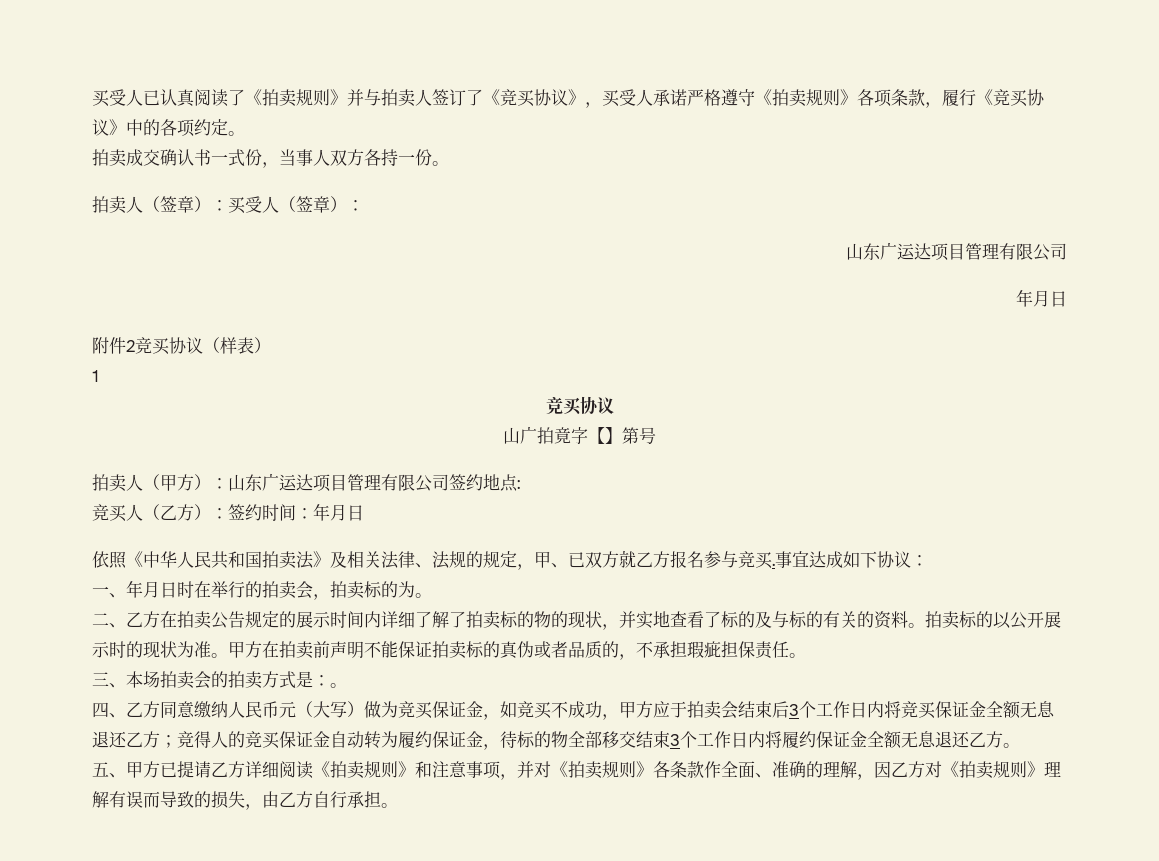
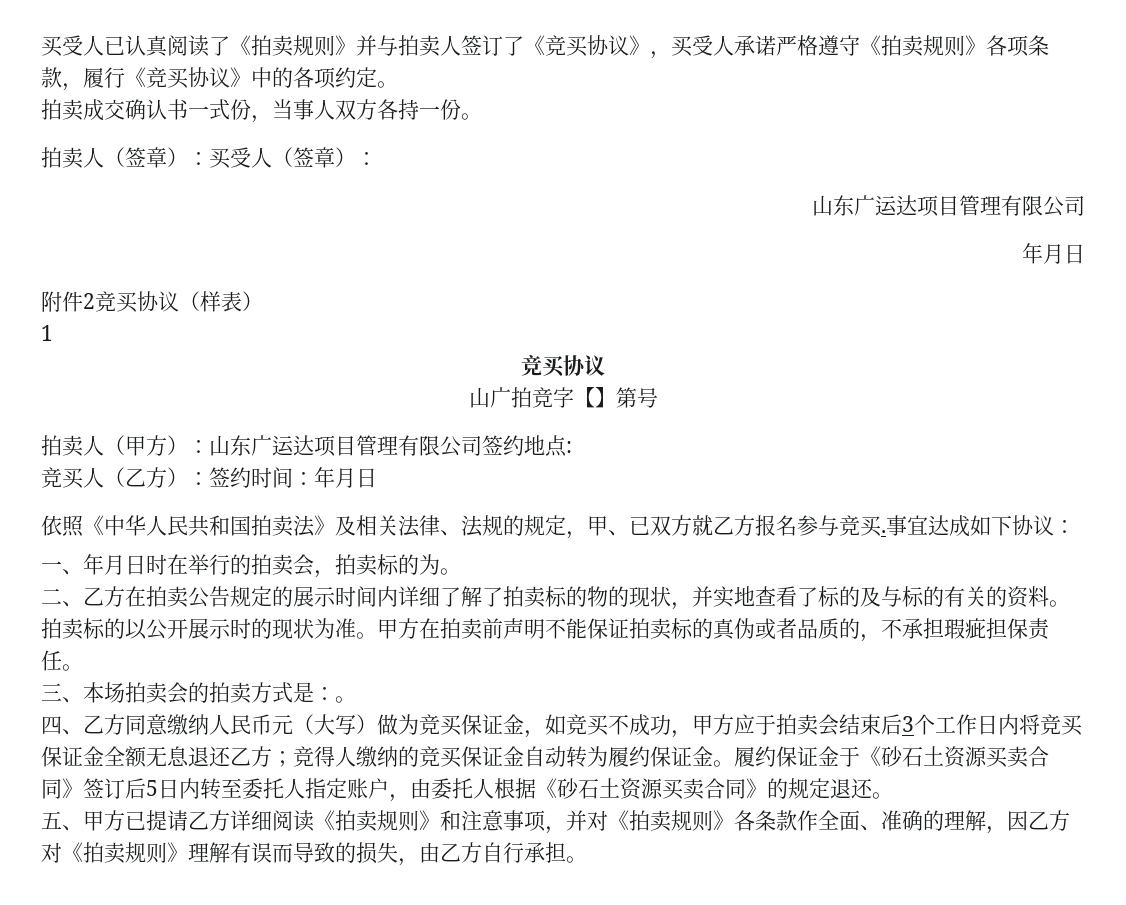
- 山广拍竟字【】第号
+ 山广拍竞字【】第号
- 四、乙方同意缴纳人民币元（大写）做为竞买保证金，如竞买不成功，甲方应于拍卖会结束后3个工作日内将竞买保证金全额无息退还乙方；竞得人的竞买保证金自动转为履约保证金，待标的物全部移交结束3个工作日内将履约保证金全额无息退还乙方。
+ 四、乙方同意缴纳人民币元（大写）做为竞买保证金，如竞买不成功，甲方应于拍卖会结束后3个工作日内将竞买保证金全额无息退还乙方；竞得人缴纳的竞买保证金自动转为履约保证金。履约保证金于《砂石土资源买卖合同》签订后5日内转至委托人指定账户，由委托人根据《砂石土资源买卖合同》的规定退还。

